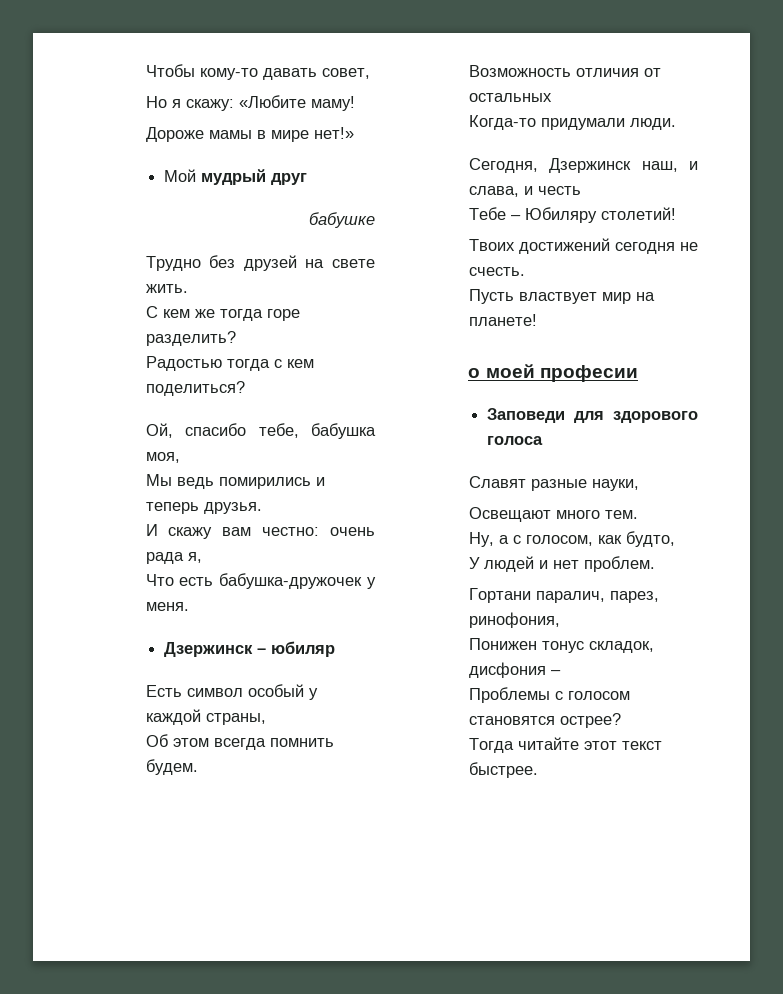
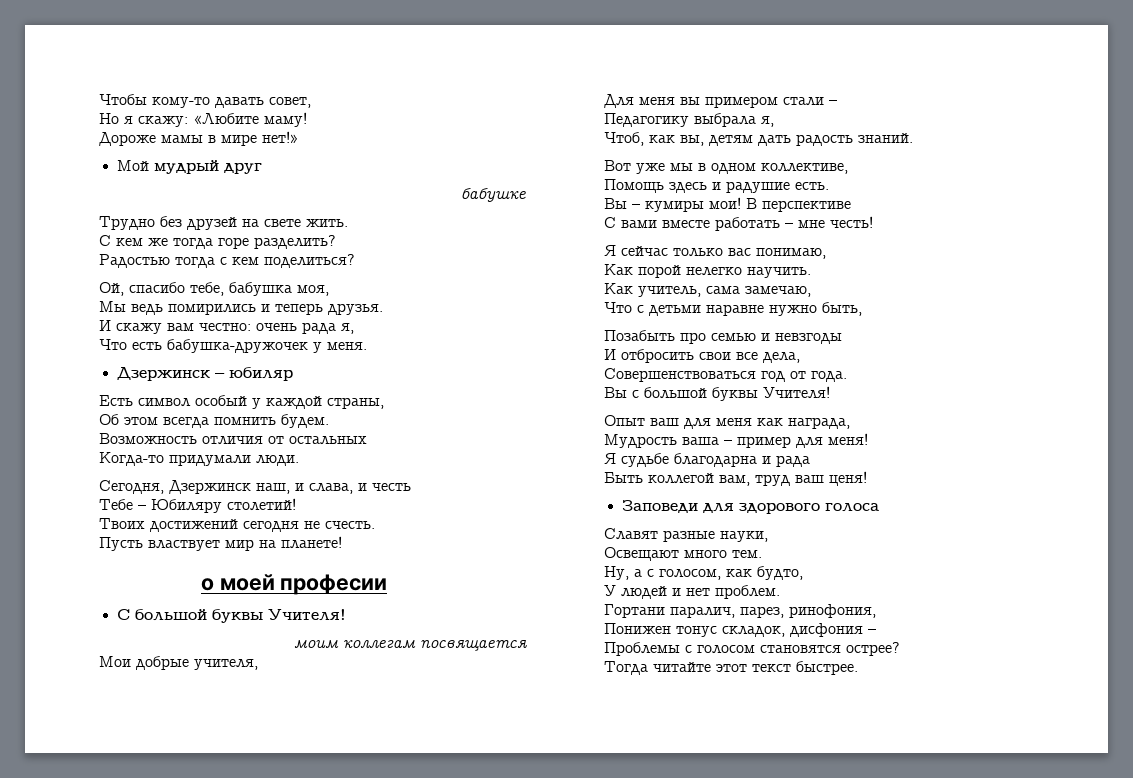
+ С большой буквы Учителя!
+ моим коллегам посвящается
+ Мои добрые учителя,
+ Для меня вы примером стали –
+ Педагогику выбрала я,
+ Чтоб, как вы, детям дать радость знаний.
+ Вот уже мы в одном коллективе,
+ Помощь здесь и радушие есть.
+ Вы – кумиры мои! В перспективе
+ С вами вместе работать – мне честь!
+ Я сейчас только вас понимаю,
+ Как порой нелегко научить.
+ Как учитель, сама замечаю,
+ Что с детьми наравне нужно быть,
+ Позабыть про семью и невзгоды
+ И отбросить свои все дела,
+ Совершенствоваться год от года.
+ Вы с большой буквы Учителя!
+ Опыт ваш для меня как награда,
+ Мудрость ваша – пример для меня!
+ Я судьбе благодарна и рада
+ Быть коллегой вам, труд ваш ценя!

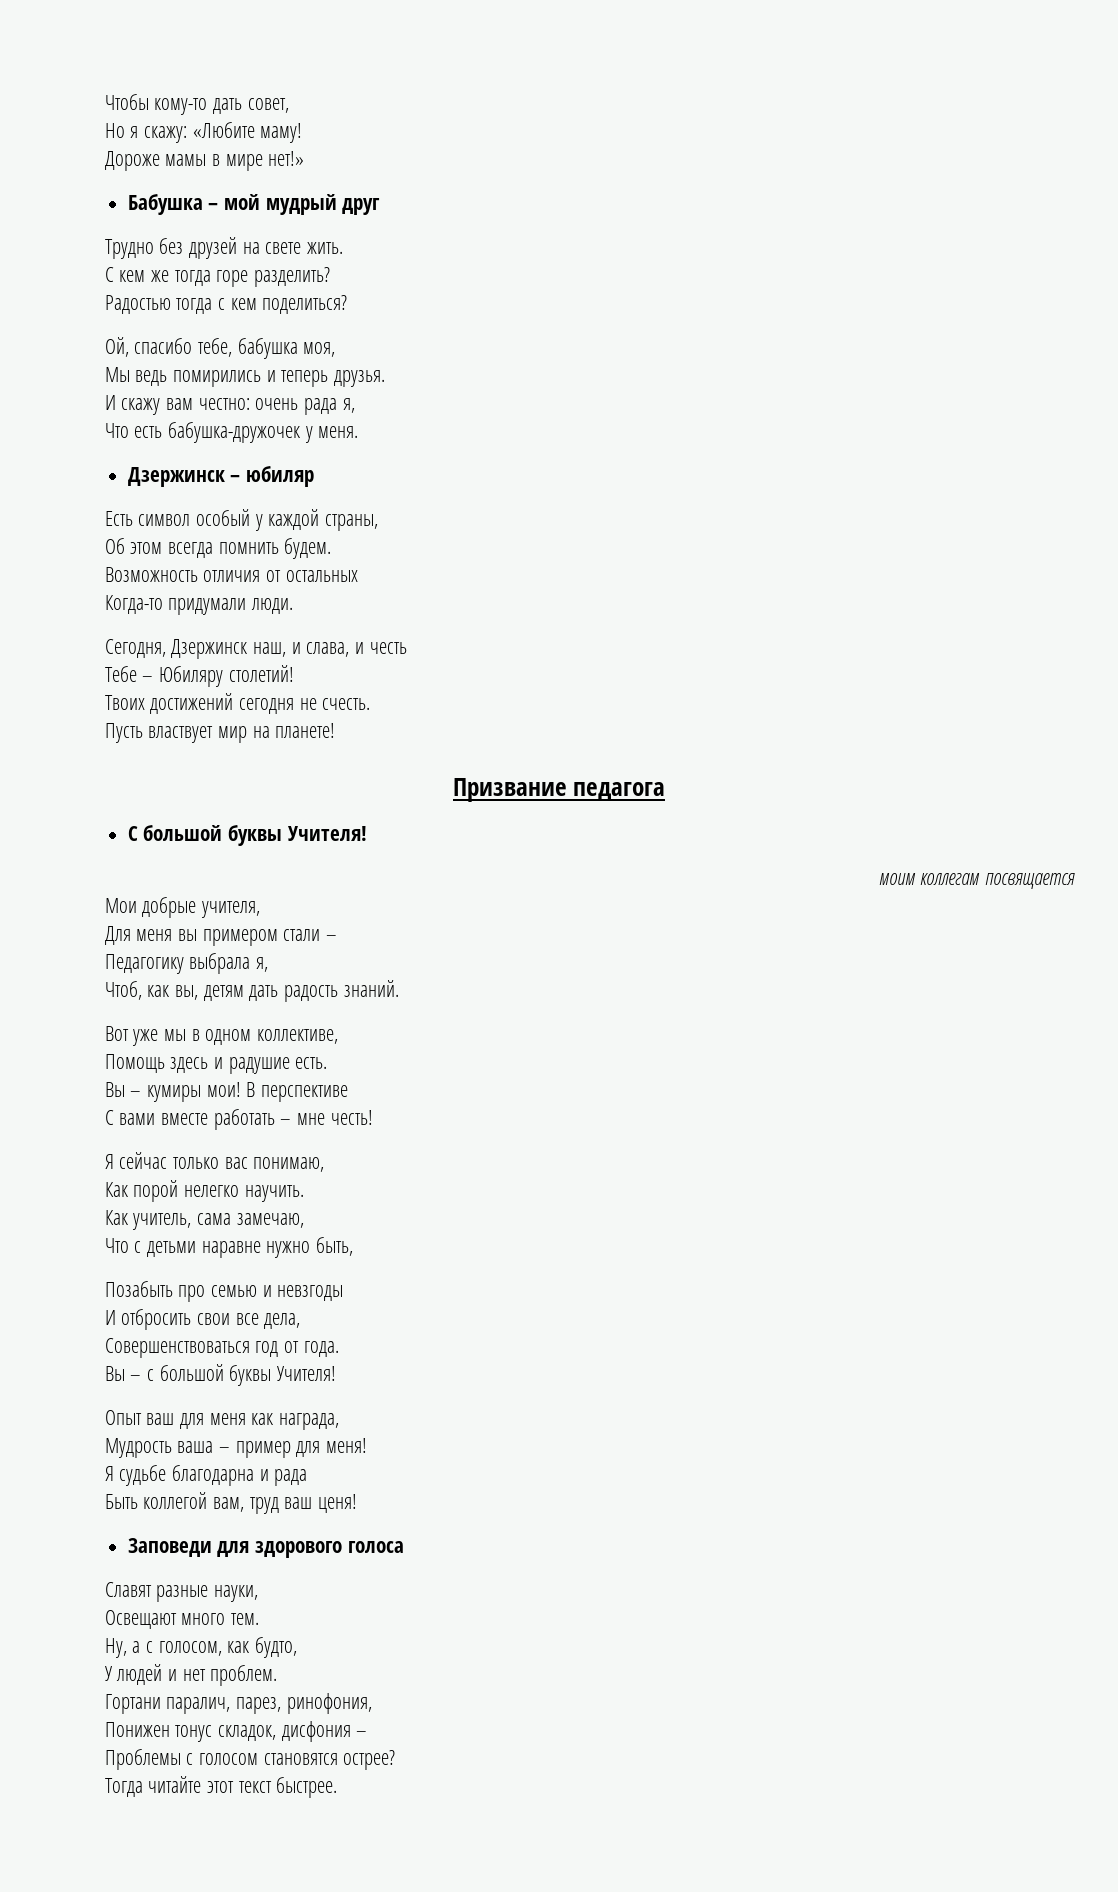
- Чтобы кому-то давать совет,
+ Чтобы кому-то дать совет,
- Мой мудрый друг
+ Бабушка – мой мудрый друг
- бабушке
- о моей професии
+ Призвание педагога
- Вы с большой буквы Учителя!
+ Вы – с большой буквы Учителя!

